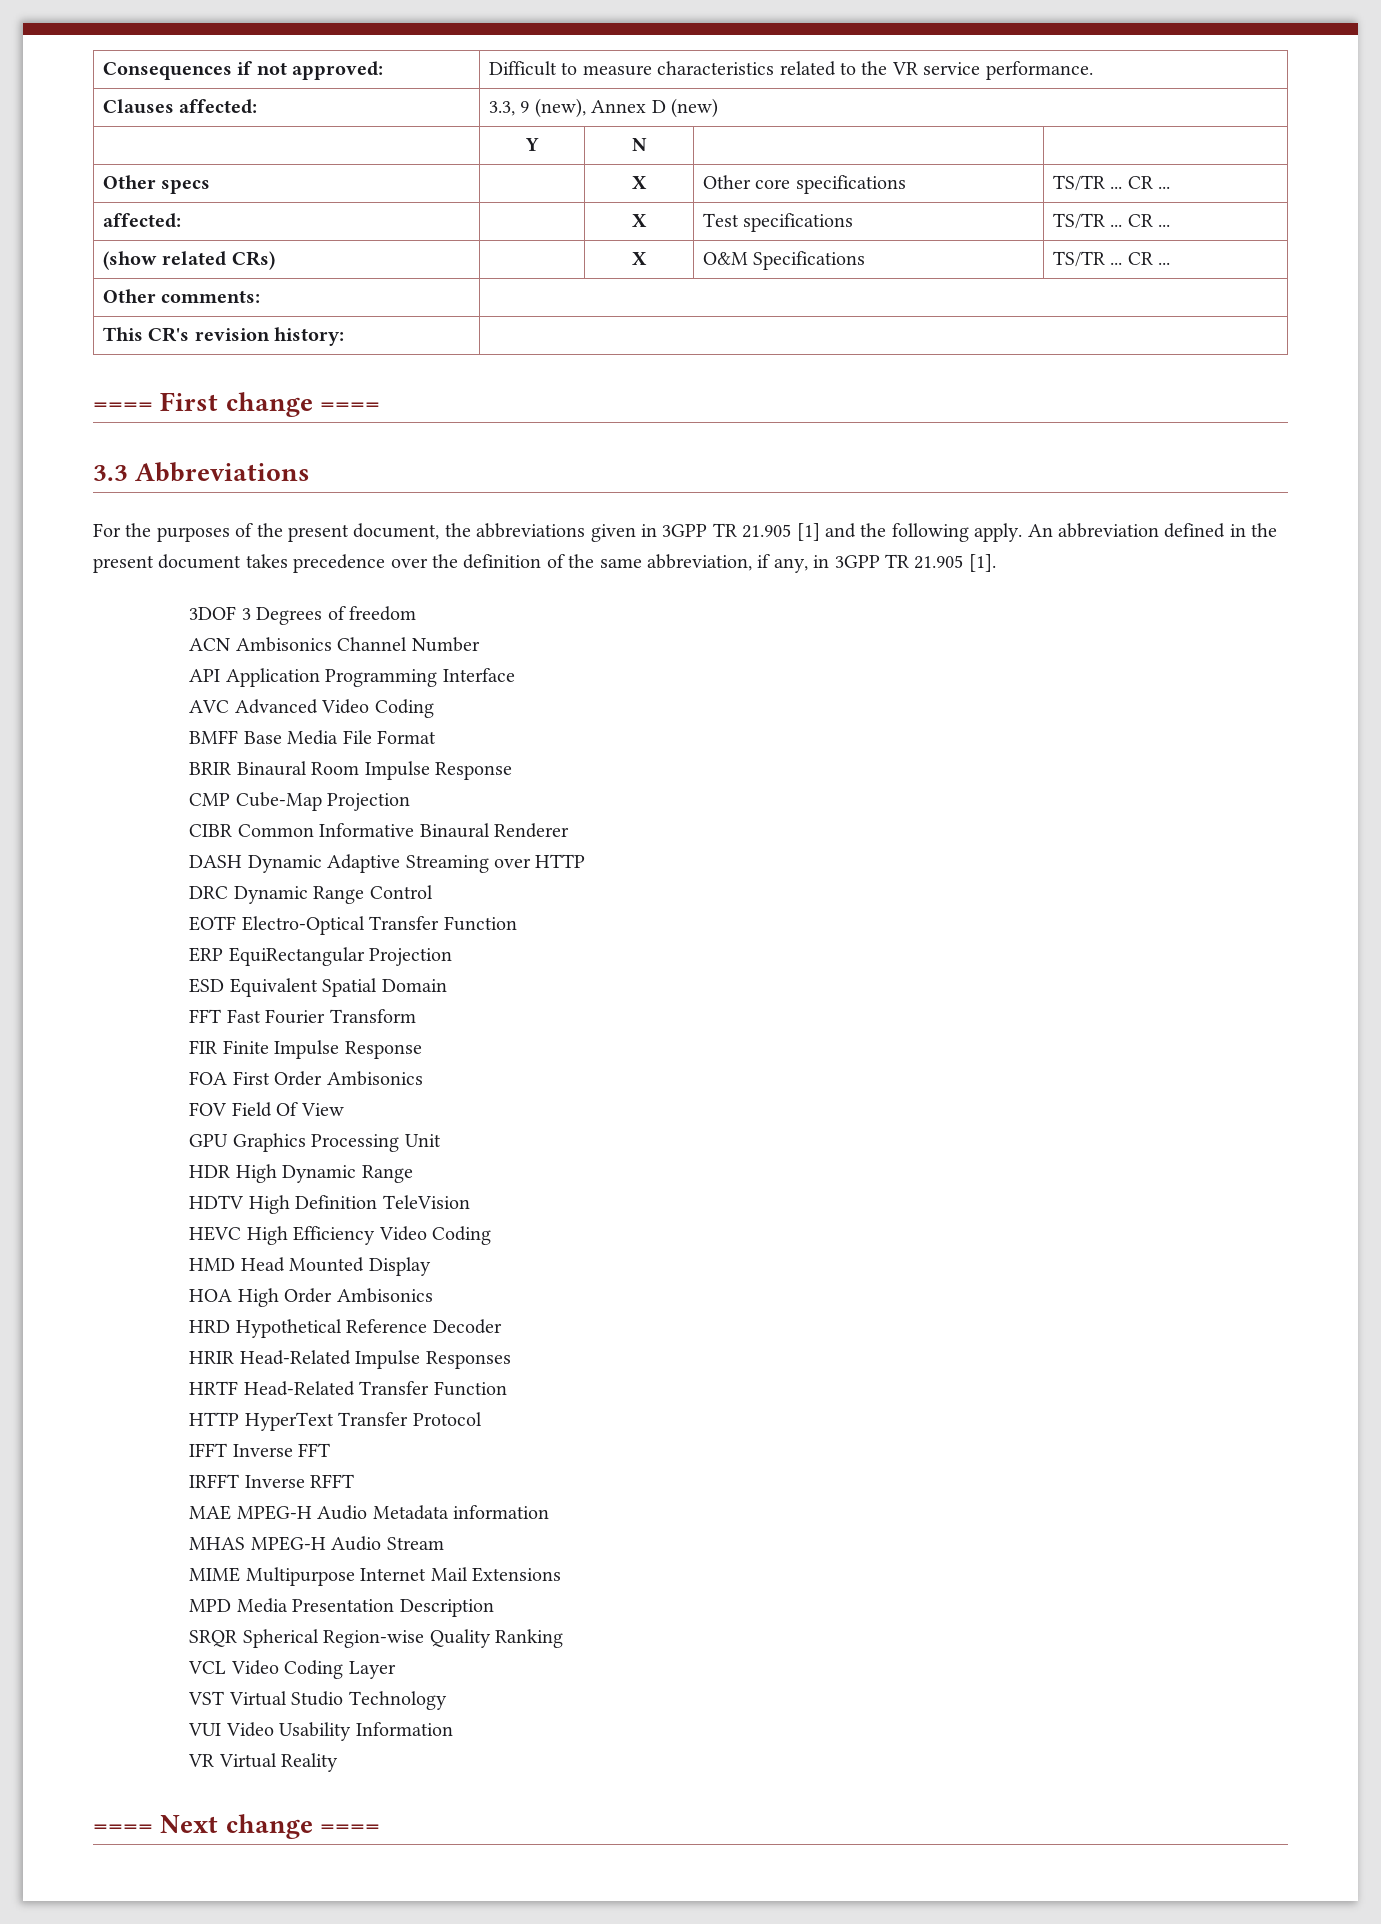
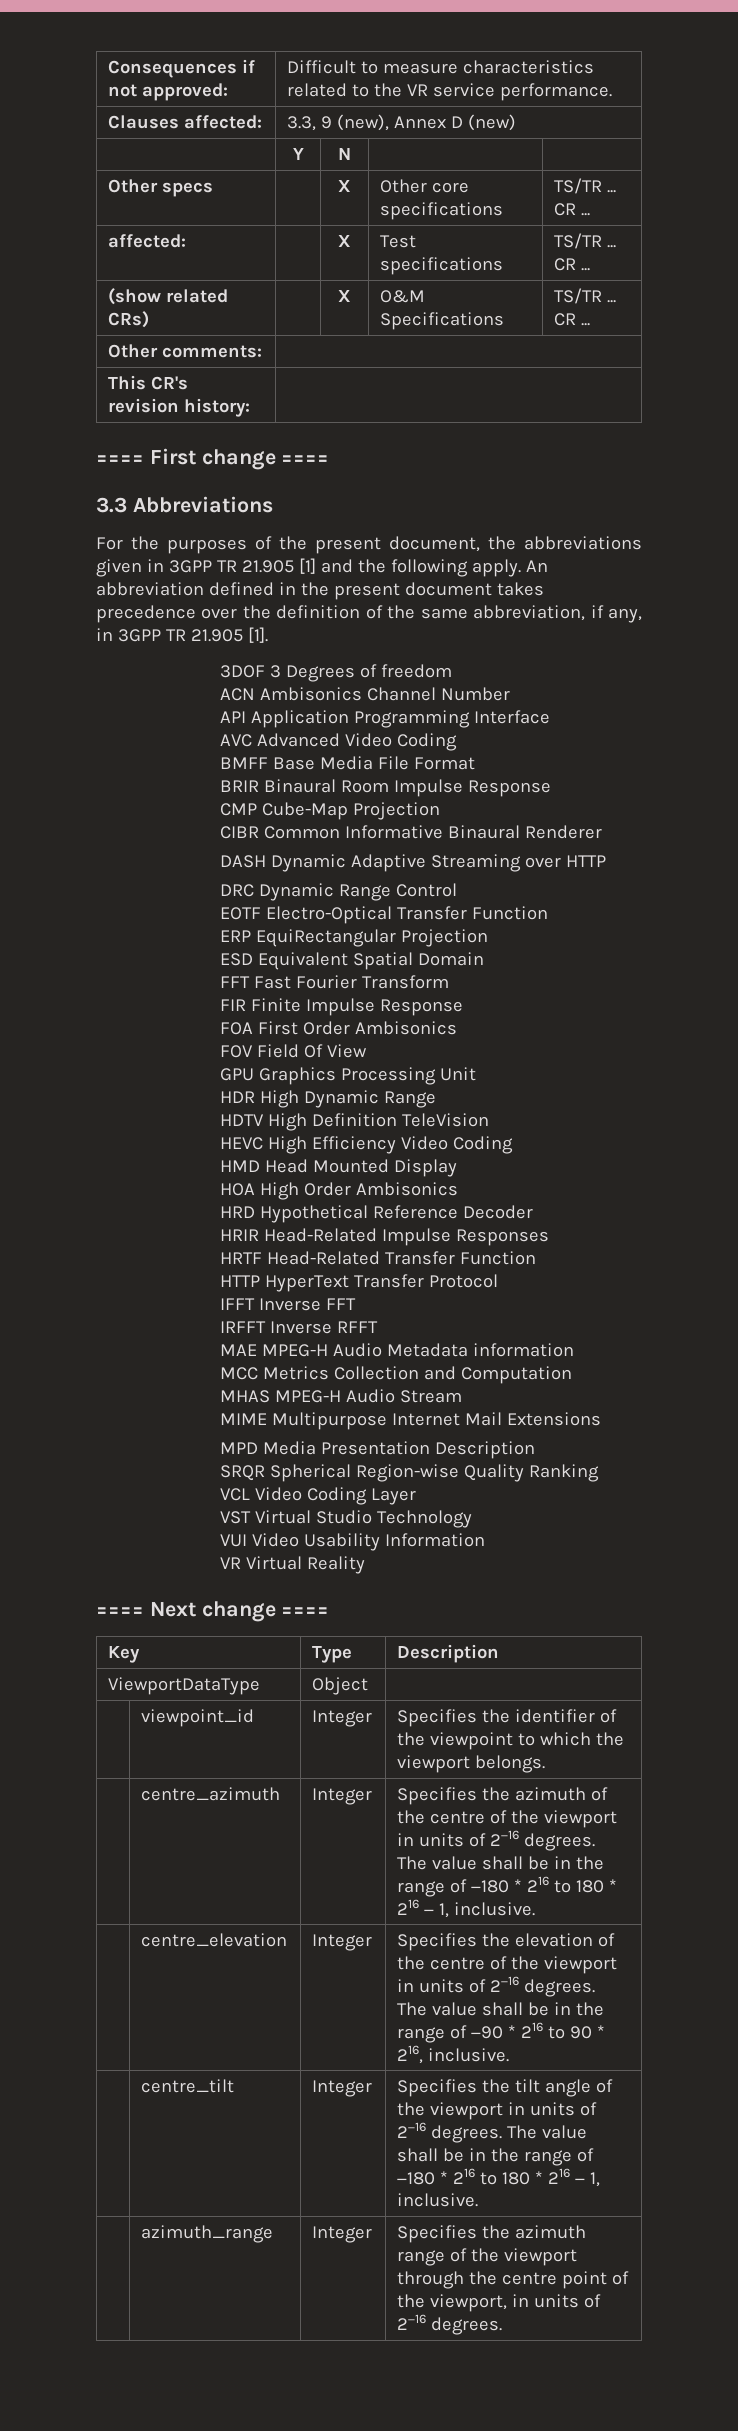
+ MCC Metrics Collection and Computation
+ Key | Type | Description
+ ViewportDataType | Object |
+ | viewpoint_id | Integer | Specifies the identifier of the viewpoint to which the viewport belongs.
+ | centre_azimuth | Integer | Specifies the azimuth of the centre of the viewport in units of 2−16 degrees. The value shall be in the range of −180 * 216 to 180 * 216 − 1, inclusive.
+ | centre_elevation | Integer | Specifies the elevation of the centre of the viewport in units of 2−16 degrees. The value shall be in the range of −90 * 216 to 90 * 216, inclusive.
+ | centre_tilt | Integer | Specifies the tilt angle of the viewport in units of 2−16 degrees. The value shall be in the range of −180 * 216 to 180 * 216 − 1, inclusive.
+ | azimuth_range | Integer | Specifies the azimuth range of the viewport through the centre point of the viewport, in units of 2−16 degrees.

